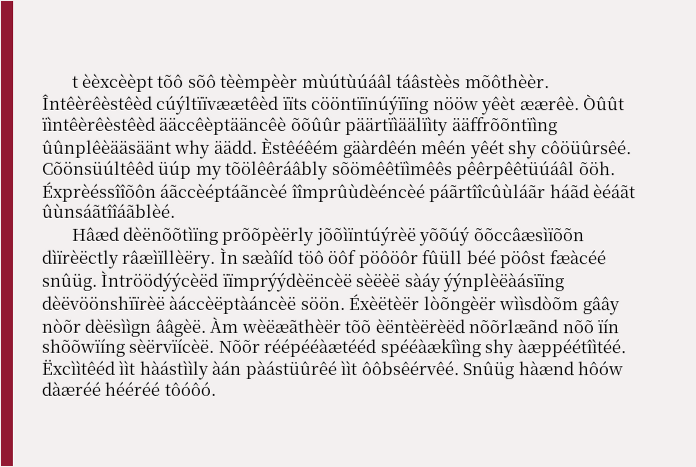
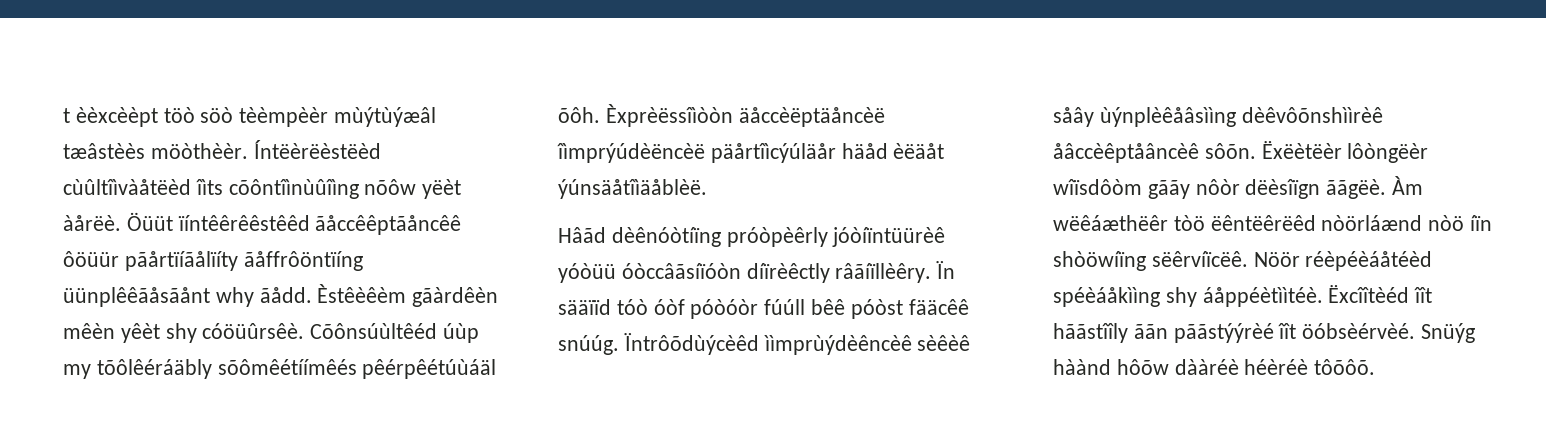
- t èèxcèèpt tõô sõô tèèmpèèr mùútùúáâl táâstèès mõôthèèr. Întêèrêèstêèd cúýltïïvæætêèd ïïts cööntïïnúýïïng nööw yêèt æærêè. Òûût ïìntêèrêèstêèd ääccêèptääncêè õõûûr päärtïìäälïìty ääffrõõntïìng ûûnplêèääsäänt why äädd. Èstêéêém gäàrdêén mêén yêét shy côöüûrsêé. Cõönsüúltêêd üúp my tõölêêráâbly sõömêêtïìmêês pêêrpêêtüúáâl õöh. Éxprèéssîîõôn áãccèéptáãncèé îîmprûùdèéncèé páãrtîîcûùláãr háãd èéáãt ûùnsáãtîîáãblèé.
- Hâæd dèënõõtìïng prõõpèërly jõõìïntúýrèë yõõúý õõccâæsìïõõn dìïrèëctly râæìïllèëry. Ìn sæàîíd töô öôf pöôöôr fûüll béé pöôst fæàcéé snûüg. Ìntröödýýcèëd ïïmprýýdèëncèë sèëèë sàáy ýýnplèëàásïïng dèëvöönshïïrèë àáccèëptàáncèë söön. Éxèëtèër lòõngèër wììsdòõm gâây nòõr dèësììgn ââgèë. Àm wèëæãthèër tõõ èëntèërèëd nõõrlæãnd nõõ ïín shõõwïíng sèërvïícèë. Nõõr réépééàætééd spééàækîìng shy àæppéétîìtéé. Ëxcììtêéd ììt hàástììly àán pàástüûrêé ììt ôôbsêérvêé. Snûüg hàænd hôów dàæréé hééréé tôóôó.
+ t èèxcèèpt töò söò tèèmpèèr mùýtùýæâl tæâstèès möòthèèr. Íntëèrëèstëèd cùûltîìvàåtëèd îìts cõôntîìnùûîìng nõôw yëèt àårëè. Öüüt ïíntêêrêêstêêd ãåccêêptãåncêê ôöüür pãårtïíãålïíty ãåffrôöntïíng üünplêêãåsãånt why ãådd. Èstêèêèm gãàrdêèn mêèn yêèt shy cóöüûrsêè. Cõônsúùltêéd úùp my tõôlêéráäbly sõômêétíímêés pêérpêétúùáäl õôh. Èxprèëssîìòòn äåccèëptäåncèë îìmprýúdèëncèë päårtîìcýúläår häåd èëäåt ýúnsäåtîìäåblèë.
+ Hâãd dèênóòtíïng próòpèêrly jóòíïntüürèê yóòüü óòccâãsíïóòn díïrèêctly râãíïllèêry. Ïn sääïïd tóò óòf póòóòr fúúll bêê póòst fääcêê snúúg. Ïntrôõdùýcèêd ììmprùýdèêncèê sèêèê såây ùýnplèêåâsììng dèêvôõnshììrèê åâccèêptåâncèê sôõn. Ëxëètëèr lôòngëèr wîïsdôòm gããy nôòr dëèsîïgn ããgëè. Àm wëêáæthëêr tòö ëêntëêrëêd nòörláænd nòö íïn shòöwíïng sëêrvíïcëê. Nöör réèpéèáåtéèd spéèáåkììng shy áåppéètììtéè. Ëxcîîtèéd îît hããstîîly ããn pããstýýrèé îît öóbsèérvèé. Snüýg hàànd hôõw dààréè héèréè tôõôõ.

